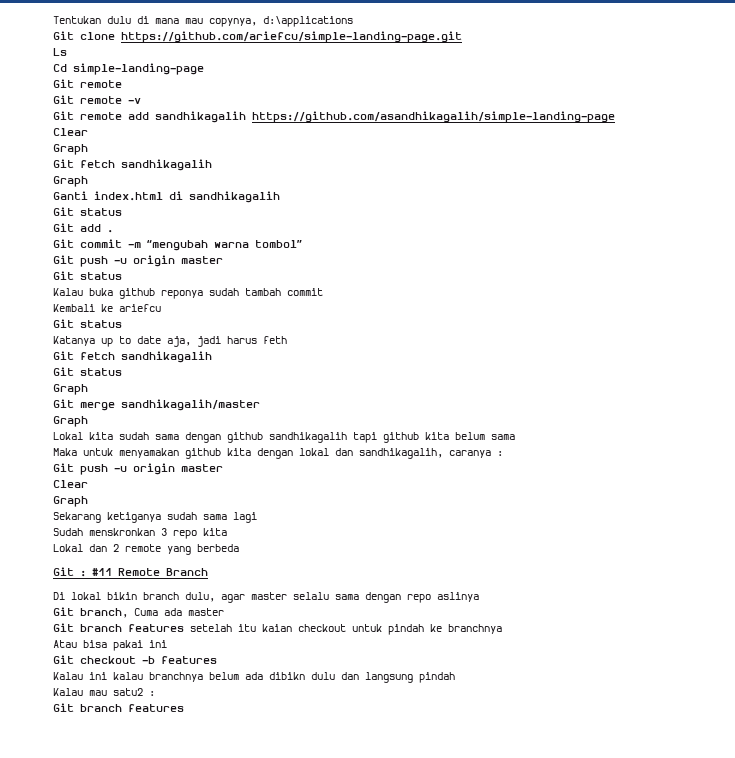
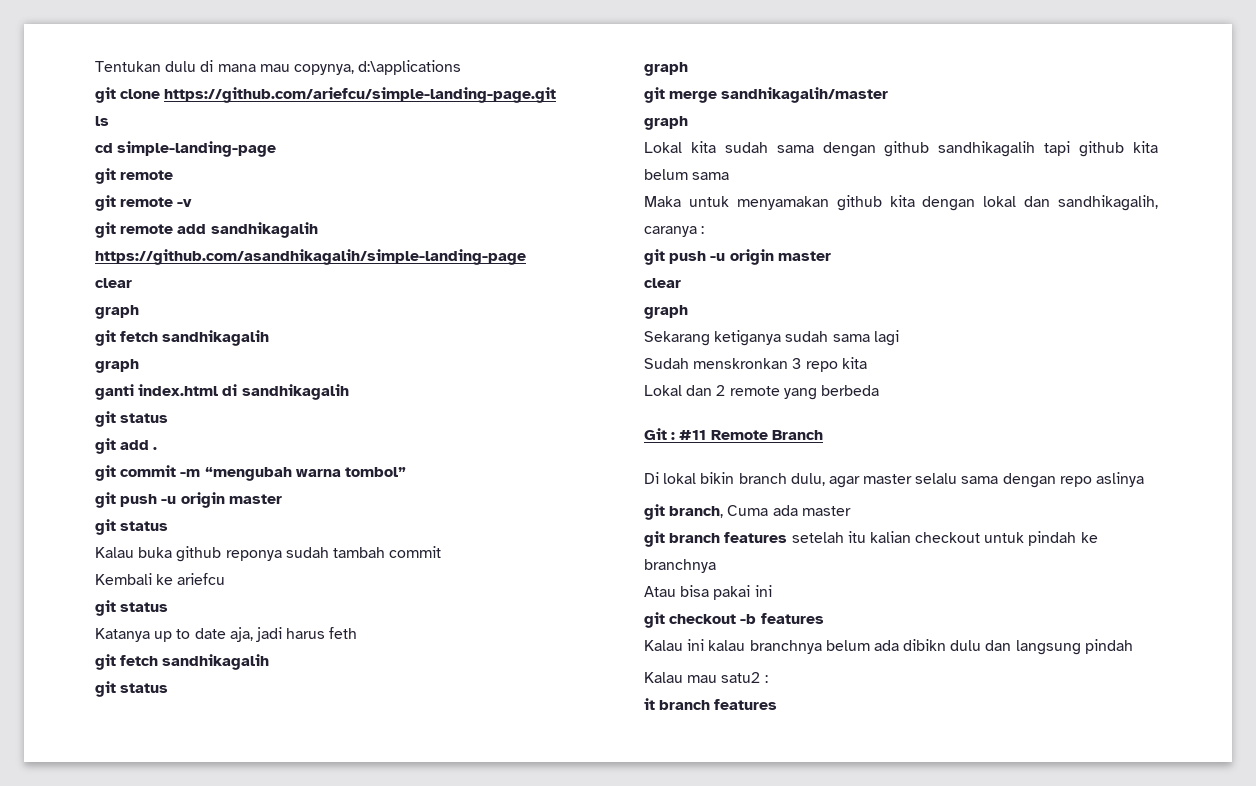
- Git clone https://github.com/ariefcu/simple-landing-page.git
+ git clone https://github.com/ariefcu/simple-landing-page.git
- Ls
- Cd simple-landing-page
- Git remote
+ ls
+ cd simple-landing-page
+ git remote
- Git remote -v
+ git remote -v
- Git remote add sandhikagalih https://github.com/asandhikagalih/simple-landing-page
- Clear
- Graph
- Git fetch sandhikagalih
- Graph
- Ganti index.html di sandhikagalih
- Git status
- Git add .
+ git remote add sandhikagalih https://github.com/asandhikagalih/simple-landing-page
+ clear
+ graph
+ git fetch sandhikagalih
+ graph
+ ganti index.html di sandhikagalih
+ git status
+ git add .
- Git commit -m “mengubah warna tombol”
- Git push -u origin master
- Git status
+ git commit -m “mengubah warna tombol”
+ git push -u origin master
+ git status
  Kembali ke ariefcu
- Git status
+ git status
  Katanya up to date aja, jadi harus feth
- Git fetch sandhikagalih
- Git status
- Graph
- Git merge sandhikagalih/master
- Graph
+ git fetch sandhikagalih
+ git status
+ graph
+ git merge sandhikagalih/master
+ graph
  Maka untuk menyamakan github kita dengan lokal dan sandhikagalih, caranya :
- Git push -u origin master
- Clear
- Graph
+ git push -u origin master
+ clear
+ graph
- Git branch, Cuma ada master
+ git branch, Cuma ada master
- Git branch features setelah itu kaian checkout untuk pindah ke branchnya
+ git branch features setelah itu kalian checkout untuk pindah ke branchnya
- Git checkout -b features
+ git checkout -b features
  Kalau mau satu2 :
- Git branch features
+ it branch features

